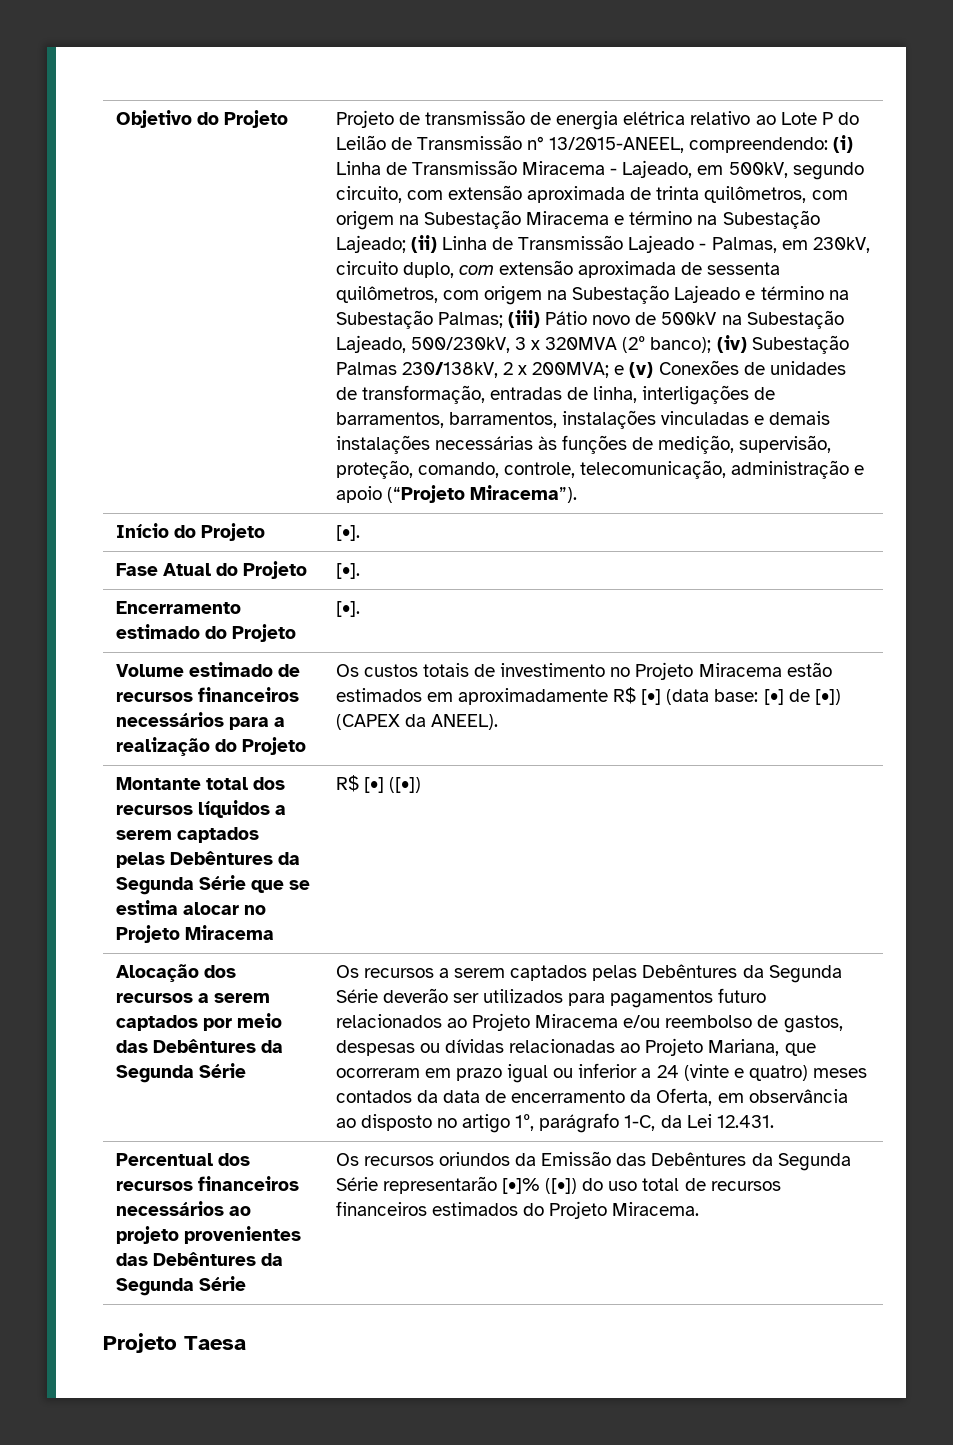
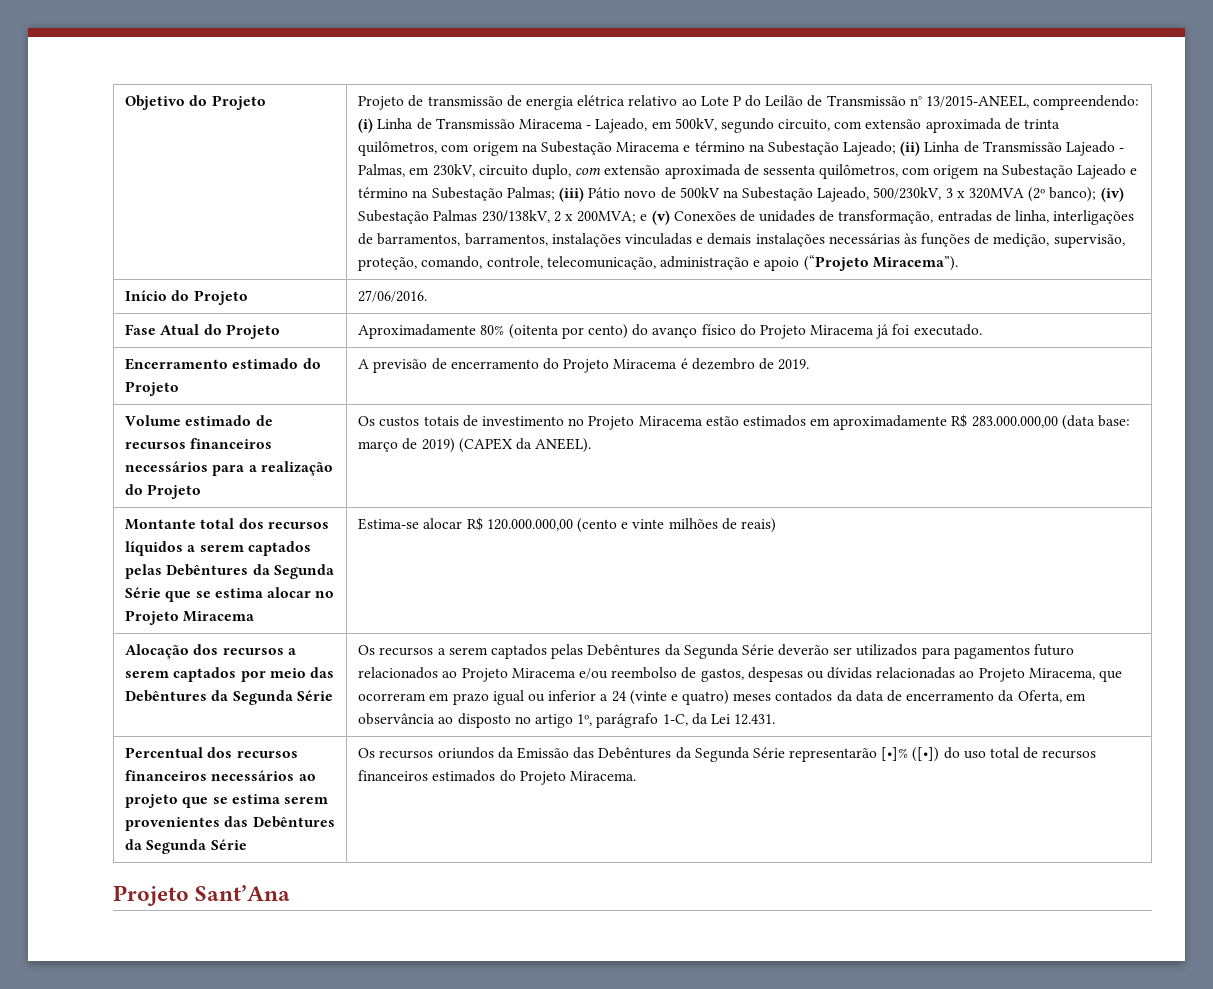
- Início do Projeto | [•].
+ Início do Projeto | 27/06/2016.
- Fase Atual do Projeto | [•].
- Encerramento estimado do Projeto | [•].
+ Fase Atual do Projeto | Aproximadamente 80% (oitenta por cento) do avanço físico do Projeto Miracema já foi executado.
+ Encerramento estimado do Projeto | A previsão de encerramento do Projeto Miracema é dezembro de 2019.
- Volume estimado de recursos financeiros necessários para a realização do Projeto | Os custos totais de investimento no Projeto Miracema estão estimados em aproximadamente R$ [•] (data base: [•] de [•]) (CAPEX da ANEEL).
+ Volume estimado de recursos financeiros necessários para a realização do Projeto | Os custos totais de investimento no Projeto Miracema estão estimados em aproximadamente R$ 283.000.000,00 (data base: março de 2019) (CAPEX da ANEEL).
- Montante total dos recursos líquidos a serem captados pelas Debêntures da Segunda Série que se estima alocar no Projeto Miracema | R$ [•] ([•])
+ Montante total dos recursos líquidos a serem captados pelas Debêntures da Segunda Série que se estima alocar no Projeto Miracema | Estima-se alocar R$ 120.000.000,00 (cento e vinte milhões de reais)
- Os recursos a serem captados pelas Debêntures da Segunda Série deverão ser utilizados para pagamentos futuro relacionados ao Projeto Miracema e/ou reembolso de gastos, despesas ou dívidas relacionadas ao Projeto Mariana, que ocorreram em prazo igual ou inferior a 24 (vinte e quatro) meses contados da data de encerramento da Oferta, em observância ao disposto no artigo 1º, parágrafo 1-C, da Lei 12.431.
+ Os recursos a serem captados pelas Debêntures da Segunda Série deverão ser utilizados para pagamentos futuro relacionados ao Projeto Miracema e/ou reembolso de gastos, despesas ou dívidas relacionadas ao Projeto Miracema, que ocorreram em prazo igual ou inferior a 24 (vinte e quatro) meses contados da data de encerramento da Oferta, em observância ao disposto no artigo 1º, parágrafo 1-C, da Lei 12.431.
- Percentual dos recursos financeiros necessários ao projeto provenientes das Debêntures da Segunda Série | Os recursos oriundos da Emissão das Debêntures da Segunda Série representarão [•]% ([•]) do uso total de recursos financeiros estimados do Projeto Miracema.
+ Percentual dos recursos financeiros necessários ao projeto que se estima serem provenientes das Debêntures da Segunda Série | Os recursos oriundos da Emissão das Debêntures da Segunda Série representarão [•]% ([•]) do uso total de recursos financeiros estimados do Projeto Miracema.
- Projeto Taesa
+ Projeto Sant’Ana

